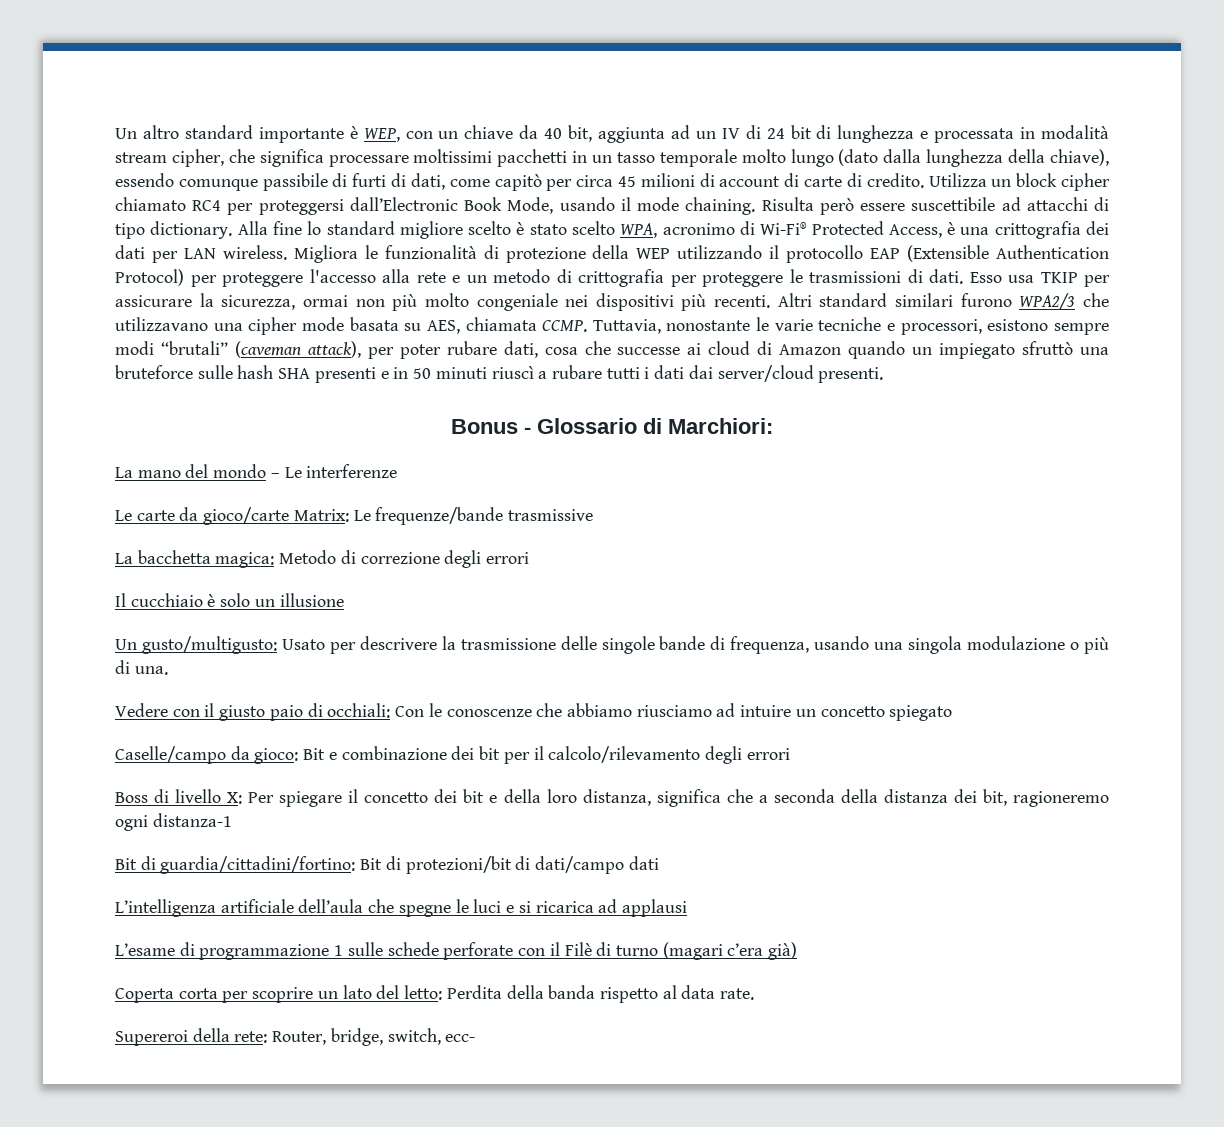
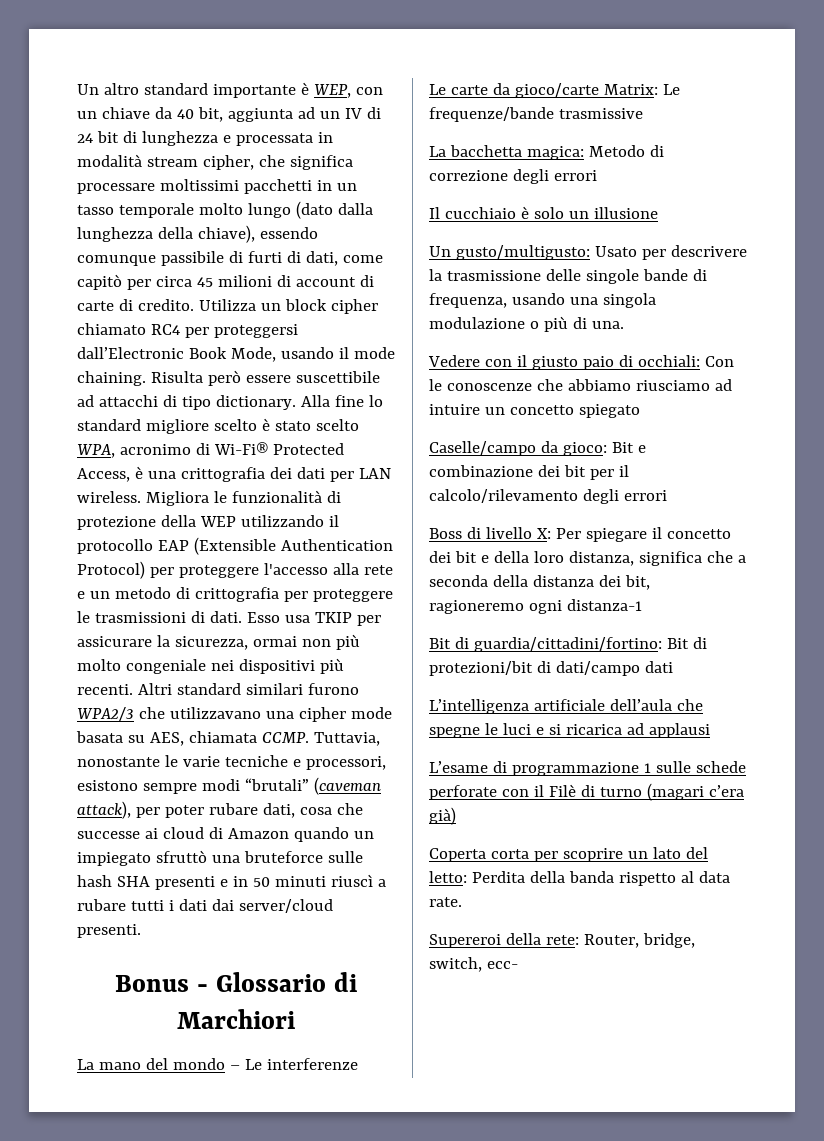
- Bonus - Glossario di Marchiori:
+ Bonus - Glossario di Marchiori

